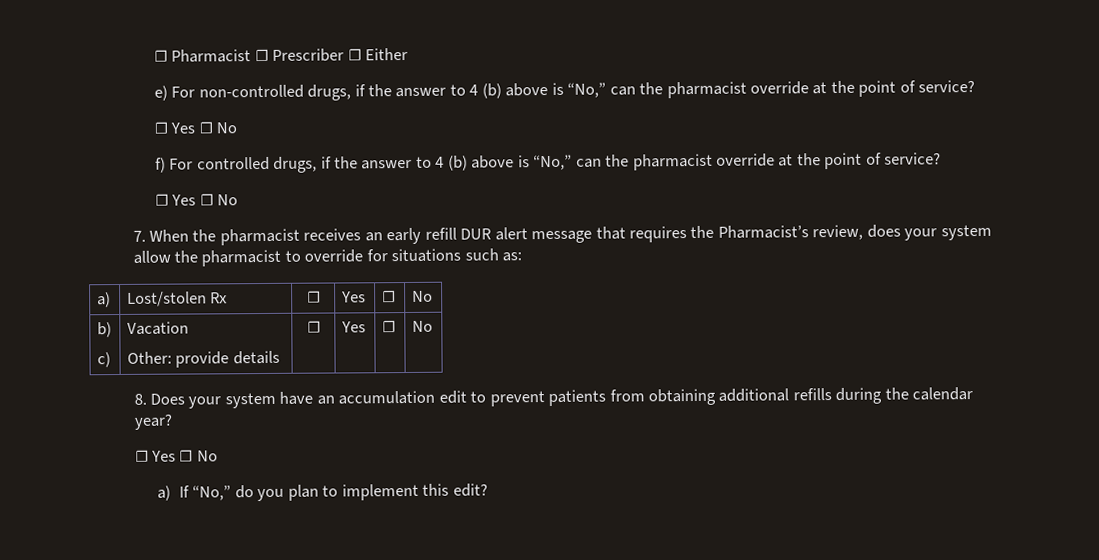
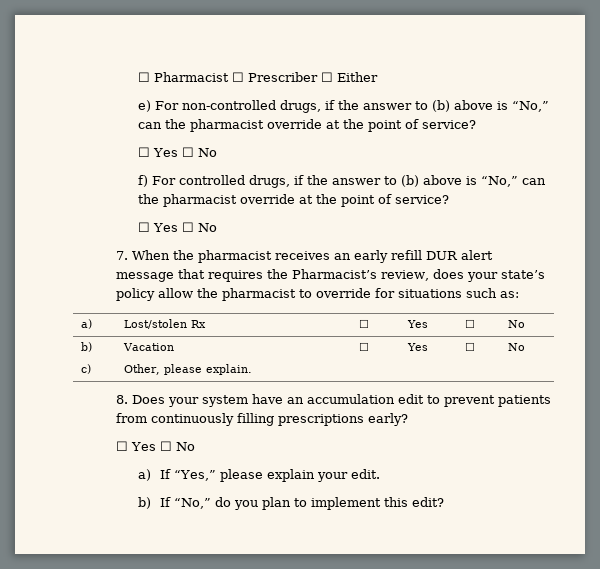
- e) For non-controlled drugs, if the answer to 4 (b) above is “No,” can the pharmacist override at the point of service?
+ e) For non-controlled drugs, if the answer to (b) above is “No,” can the pharmacist override at the point of service?
- f) For controlled drugs, if the answer to 4 (b) above is “No,” can the pharmacist override at the point of service?
+ f) For controlled drugs, if the answer to (b) above is “No,” can the pharmacist override at the point of service?
- 7. When the pharmacist receives an early refill DUR alert message that requires the Pharmacist’s review, does your system allow the pharmacist to override for situations such as:
+ 7. When the pharmacist receives an early refill DUR alert message that requires the Pharmacist’s review, does your state’s policy allow the pharmacist to override for situations such as:
  a) | Lost/stolen Rx | ☐ | Yes | ☐ | No
  b)
  c) | Vacation
- Other: provide details | ☐ | Yes | ☐ | No
+ Other, please explain. | ☐ | Yes | ☐ | No
- 8. Does your system have an accumulation edit to prevent patients from obtaining additional refills during the calendar year?
+ 8. Does your system have an accumulation edit to prevent patients from continuously filling prescriptions early?
  ☐ Yes ☐ No
- a) If “No,” do you plan to implement this edit?
+ a) If “Yes,” please explain your edit.
+ b) If “No,” do you plan to implement this edit?

